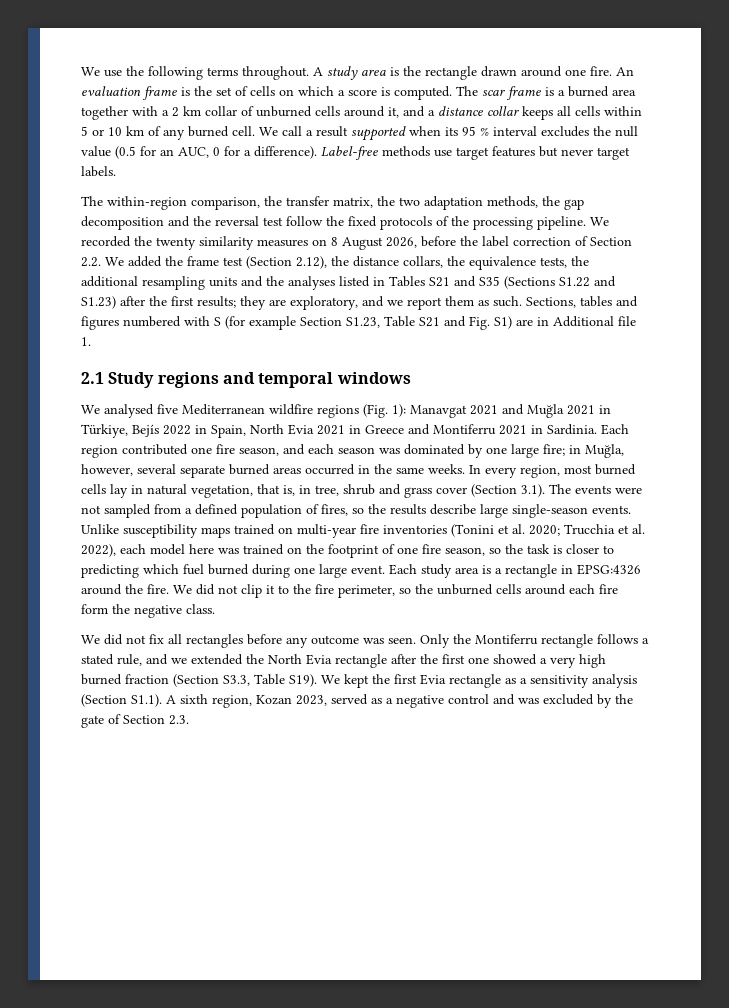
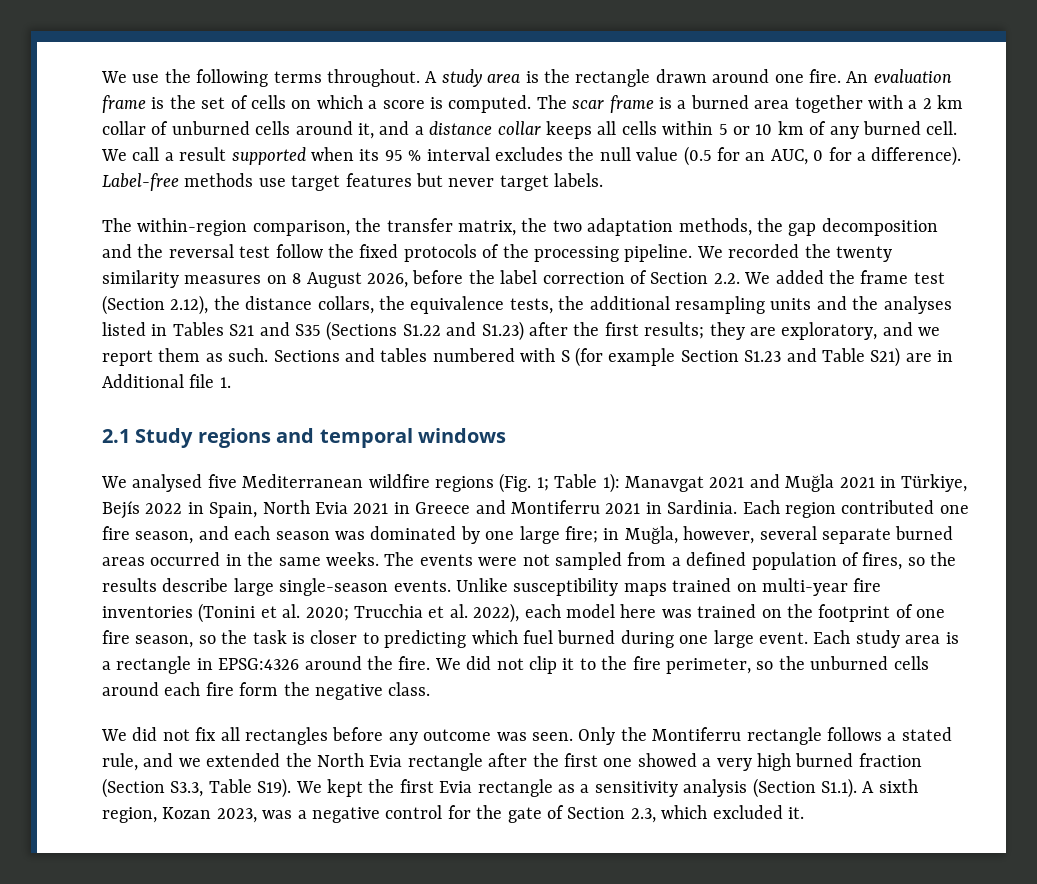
- Sections, tables and figures numbered with S (for example Section S1.23, Table S21 and Fig. S1) are in Additional file 1.
+ Sections and tables numbered with S (for example Section S1.23 and Table S21) are in Additional file 1.
- We analysed five Mediterranean wildfire regions (Fig. 1): Manavgat 2021 and Muğla 2021 in Türkiye, Bejís 2022 in Spain, North Evia 2021 in Greece and Montiferru 2021 in Sardinia.
+ We analysed five Mediterranean wildfire regions (Fig. 1; Table 1): Manavgat 2021 and Muğla 2021 in Türkiye, Bejís 2022 in Spain, North Evia 2021 in Greece and Montiferru 2021 in Sardinia.
- In every region, most burned cells lay in natural vegetation, that is, in tree, shrub and grass cover (Section 3.1). The events were not sampled from a defined population of fires, so the results describe large single-season events.
+ The events were not sampled from a defined population of fires, so the results describe large single-season events.
- We kept the first Evia rectangle as a sensitivity analysis (Section S1.1). A sixth region, Kozan 2023, served as a negative control and was excluded by the gate of Section 2.3.
+ We kept the first Evia rectangle as a sensitivity analysis (Section S1.1). A sixth region, Kozan 2023, was a negative control for the gate of Section 2.3, which excluded it.

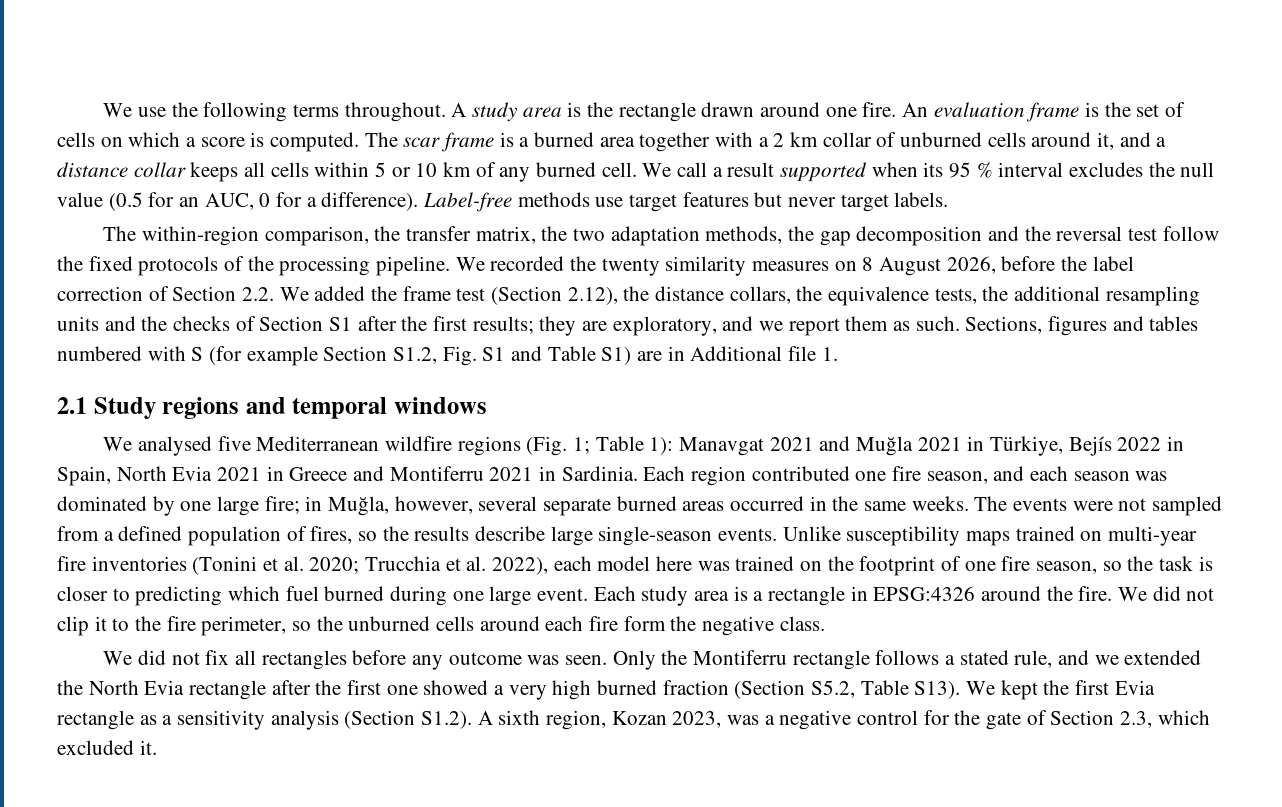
- We recorded the twenty similarity measures on 8 August 2026, before the label correction of Section 2.2. We added the frame test (Section 2.12), the distance collars, the equivalence tests, the additional resampling units and the analyses listed in Tables S21 and S35 (Sections S1.22 and S1.23) after the first results; they are exploratory, and we report them as such.
+ We recorded the twenty similarity measures on 8 August 2026, before the label correction of Section 2.2. We added the frame test (Section 2.12), the distance collars, the equivalence tests, the additional resampling units and the checks of Section S1 after the first results; they are exploratory, and we report them as such.
- Sections and tables numbered with S (for example Section S1.23 and Table S21) are in Additional file 1.
+ Sections, figures and tables numbered with S (for example Section S1.2, Fig. S1 and Table S1) are in Additional file 1.
- Only the Montiferru rectangle follows a stated rule, and we extended the North Evia rectangle after the first one showed a very high burned fraction (Section S3.3, Table S19).
+ Only the Montiferru rectangle follows a stated rule, and we extended the North Evia rectangle after the first one showed a very high burned fraction (Section S5.2, Table S13).
- We kept the first Evia rectangle as a sensitivity analysis (Section S1.1). A sixth region, Kozan 2023, was a negative control for the gate of Section 2.3, which excluded it.
+ We kept the first Evia rectangle as a sensitivity analysis (Section S1.2). A sixth region, Kozan 2023, was a negative control for the gate of Section 2.3, which excluded it.

